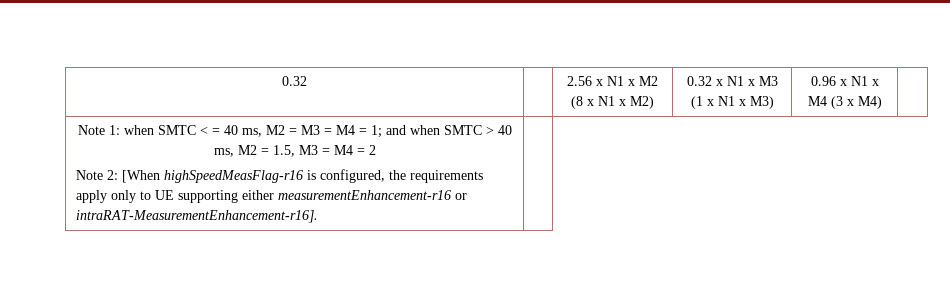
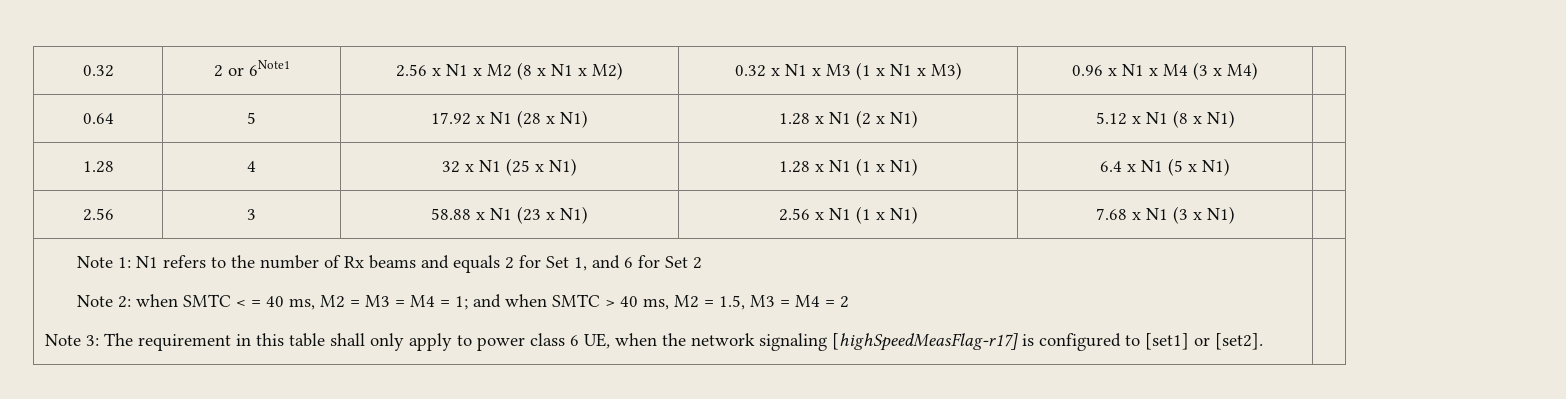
- 0.32 | | 2.56 x N1 x M2 (8 x N1 x M2) | 0.32 x N1 x M3 (1 x N1 x M3) | 0.96 x N1 x M4 (3 x M4) |
+ 0.32 | 2 or 6Note1 | 2.56 x N1 x M2 (8 x N1 x M2) | 0.32 x N1 x M3 (1 x N1 x M3) | 0.96 x N1 x M4 (3 x M4) |
- Note 1: when SMTC < = 40 ms, M2 = M3 = M4 = 1; and when SMTC > 40 ms, M2 = 1.5, M3 = M4 = 2
+ 0.64 | 5 | 17.92 x N1 (28 x N1) | 1.28 x N1 (2 x N1) | 5.12 x N1 (8 x N1) |
+ 1.28 | 4 | 32 x N1 (25 x N1) | 1.28 x N1 (1 x N1) | 6.4 x N1 (5 x N1) |
+ 2.56 | 3 | 58.88 x N1 (23 x N1) | 2.56 x N1 (1 x N1) | 7.68 x N1 (3 x N1) |
+ Note 1: N1 refers to the number of Rx beams and equals 2 for Set 1, and 6 for Set 2
+ Note 2: when SMTC < = 40 ms, M2 = M3 = M4 = 1; and when SMTC > 40 ms, M2 = 1.5, M3 = M4 = 2
- Note 2: [When highSpeedMeasFlag-r16 is configured, the requirements apply only to UE supporting either measurementEnhancement-r16 or intraRAT-MeasurementEnhancement-r16].
+ Note 3: The requirement in this table shall only apply to power class 6 UE, when the network signaling [highSpeedMeasFlag-r17] is configured to [set1] or [set2].

